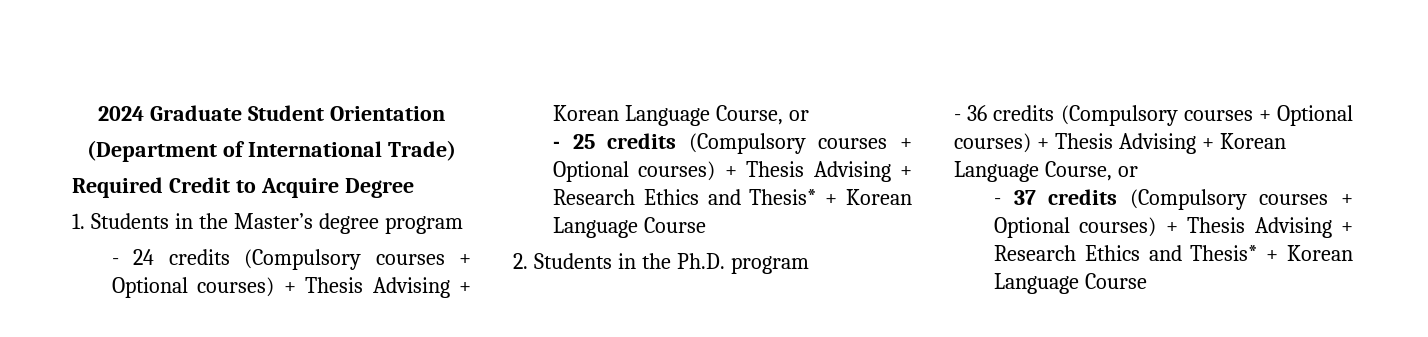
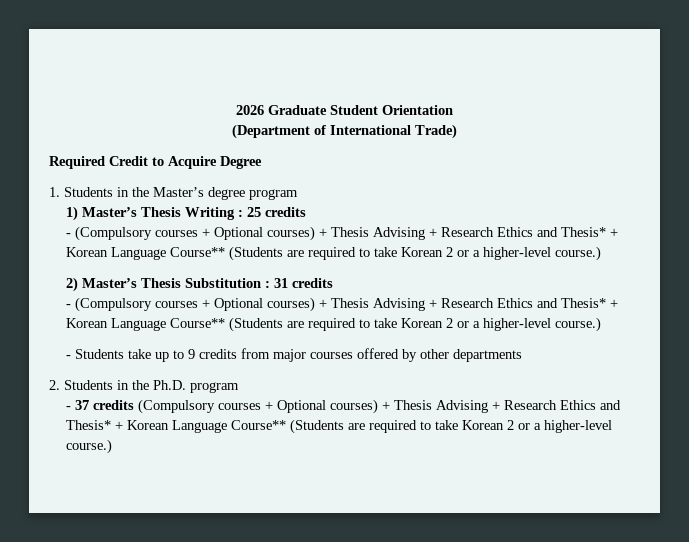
- 2024 Graduate Student Orientation
+ 2026 Graduate Student Orientation
- - 24 credits (Compulsory courses + Optional courses) + Thesis Advising + Korean Language Course, or
- - 25 credits (Compulsory courses + Optional courses) + Thesis Advising + Research Ethics and Thesis* + Korean Language Course
+ 1) Master’s Thesis Writing : 25 credits
+ - (Compulsory courses + Optional courses) + Thesis Advising + Research Ethics and Thesis* + Korean Language Course** (Students are required to take Korean 2 or a higher-level course.)
+ 2) Master’s Thesis Substitution : 31 credits
+ - (Compulsory courses + Optional courses) + Thesis Advising + Research Ethics and Thesis* + Korean Language Course** (Students are required to take Korean 2 or a higher-level course.)
+ - Students take up to 9 credits from major courses offered by other departments
  2. Students in the Ph.D. program
- - 36 credits (Compulsory courses + Optional courses) + Thesis Advising + Korean Language Course, or
- - 37 credits (Compulsory courses + Optional courses) + Thesis Advising + Research Ethics and Thesis* + Korean Language Course
+ - 37 credits (Compulsory courses + Optional courses) + Thesis Advising + Research Ethics and Thesis* + Korean Language Course** (Students are required to take Korean 2 or a higher-level course.)

